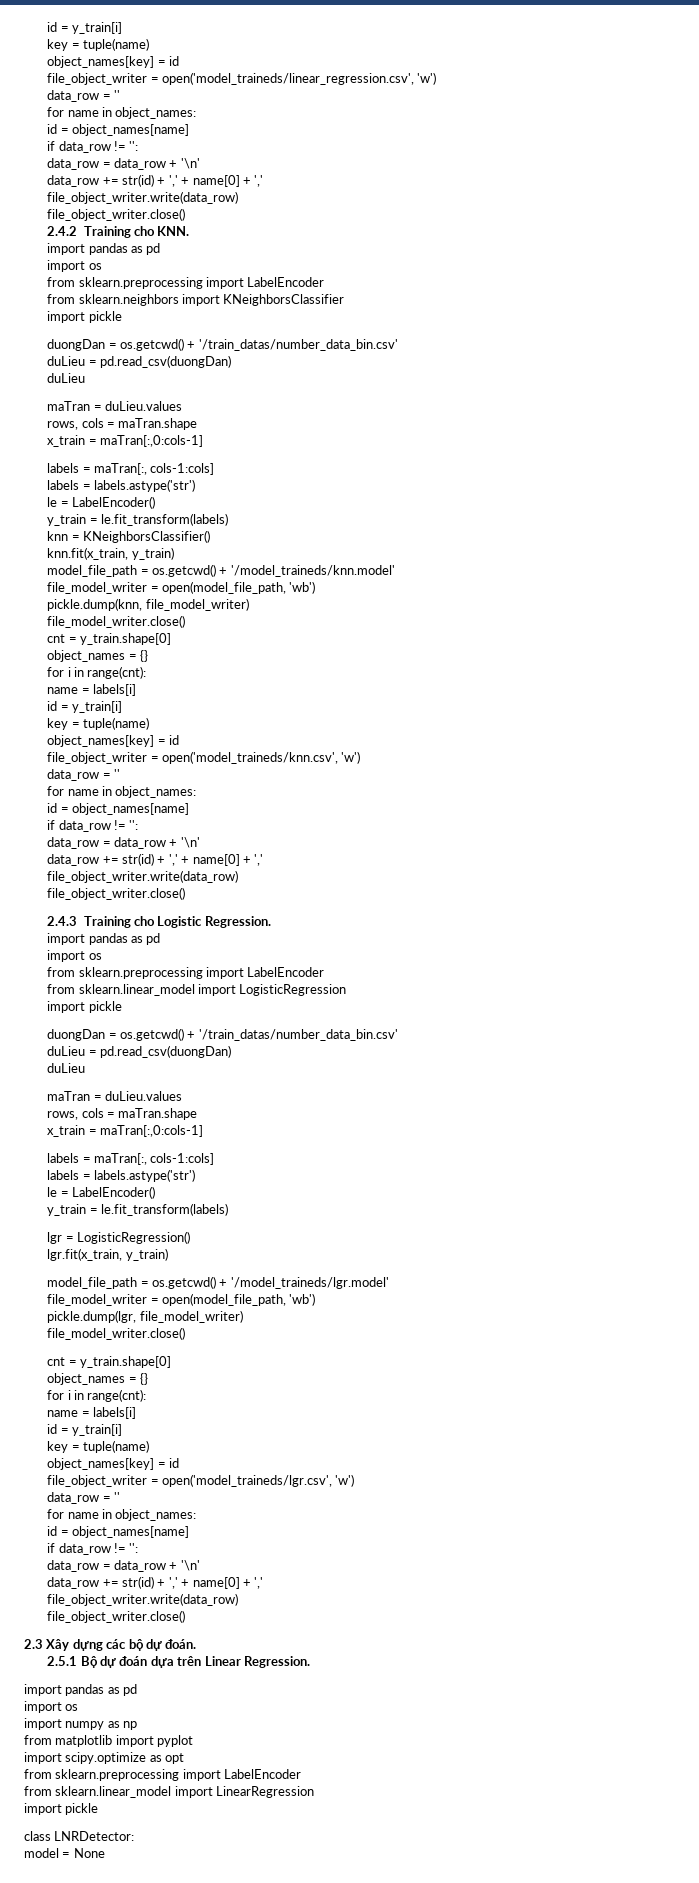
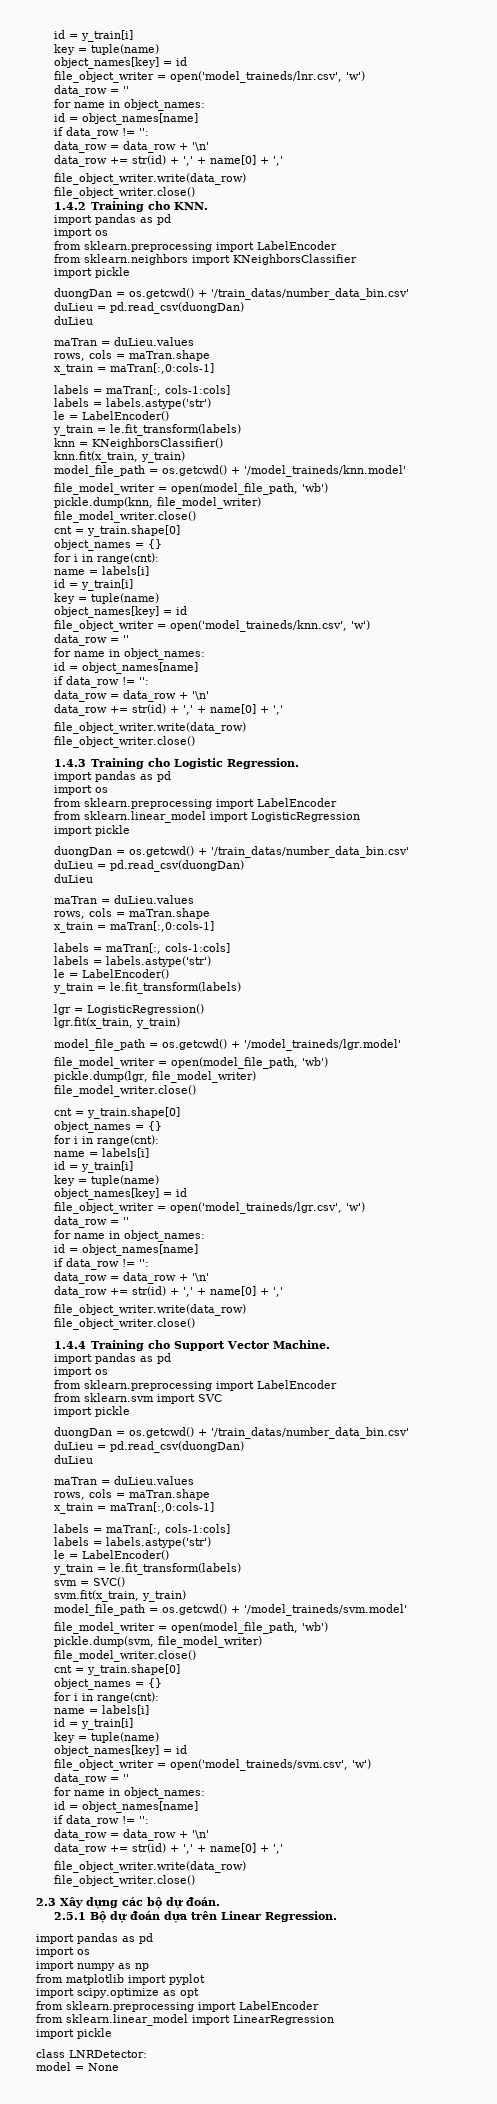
- file_object_writer = open('model_traineds/linear_regression.csv', 'w')
+ file_object_writer = open('model_traineds/lnr.csv', 'w')
- 2.4.2 Training cho KNN.
+ 1.4.2 Training cho KNN.
- 2.4.3 Training cho Logistic Regression.
+ 1.4.3 Training cho Logistic Regression.
+ 1.4.4 Training cho Support Vector Machine.
+ import pandas as pd
+ import os
+ from sklearn.preprocessing import LabelEncoder
+ from sklearn.svm import SVC
+ import pickle
+ duongDan = os.getcwd() + '/train_datas/number_data_bin.csv'
+ duLieu = pd.read_csv(duongDan)
+ duLieu
+ maTran = duLieu.values
+ rows, cols = maTran.shape
+ x_train = maTran[:,0:cols-1]
+ labels = maTran[:, cols-1:cols]
+ labels = labels.astype('str')
+ le = LabelEncoder()
+ y_train = le.fit_transform(labels)
+ svm = SVC()
+ svm.fit(x_train, y_train)
+ model_file_path = os.getcwd() + '/model_traineds/svm.model'
+ file_model_writer = open(model_file_path, 'wb')
+ pickle.dump(svm, file_model_writer)
+ file_model_writer.close()
+ cnt = y_train.shape[0]
+ object_names = {}
+ for i in range(cnt):
+ name = labels[i]
+ id = y_train[i]
+ key = tuple(name)
+ object_names[key] = id
+ file_object_writer = open('model_traineds/svm.csv', 'w')
+ data_row = ''
+ for name in object_names:
+ id = object_names[name]
+ if data_row != '':
+ data_row = data_row + '\n'
+ data_row += str(id) + ',' + name[0] + ','
+ file_object_writer.write(data_row)
+ file_object_writer.close()

